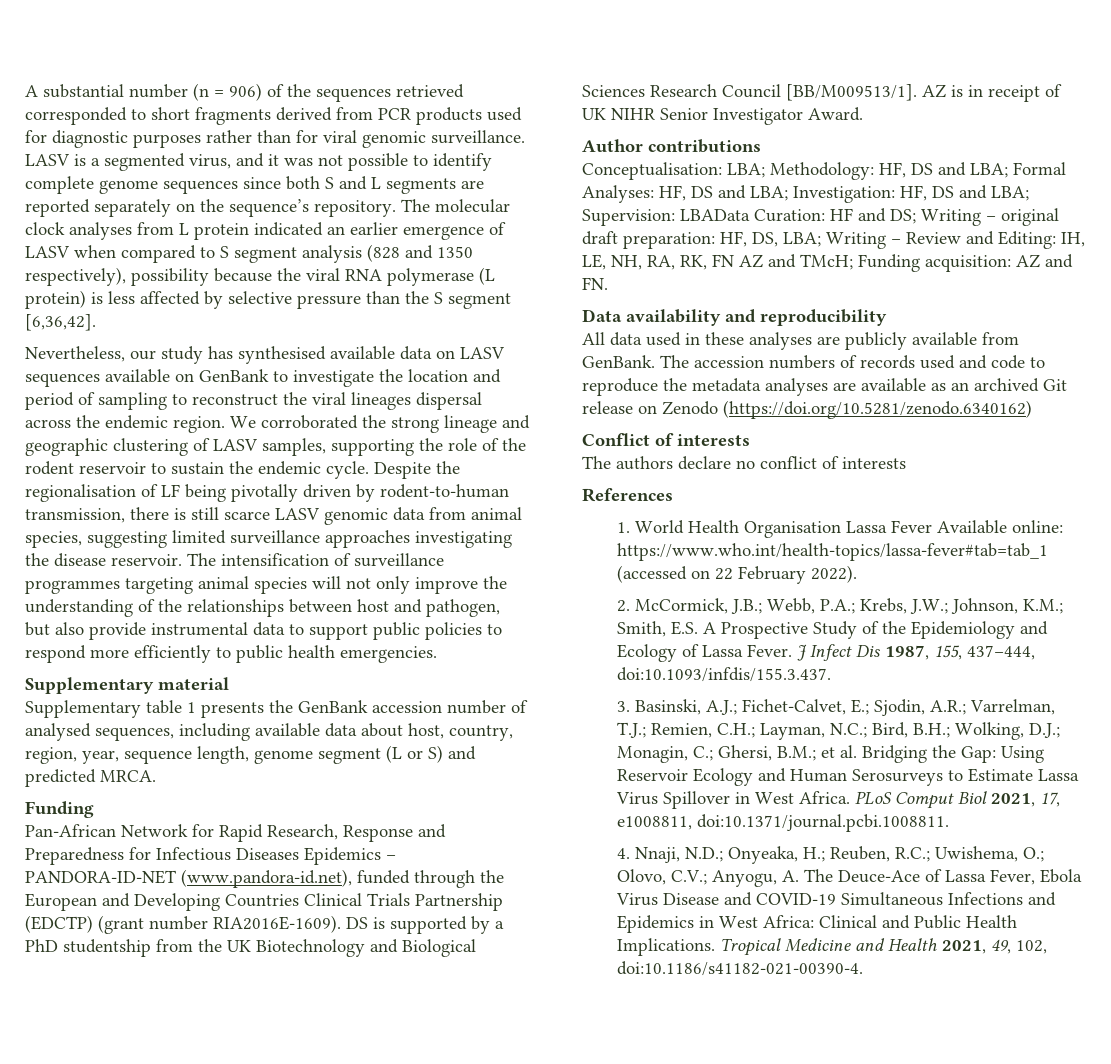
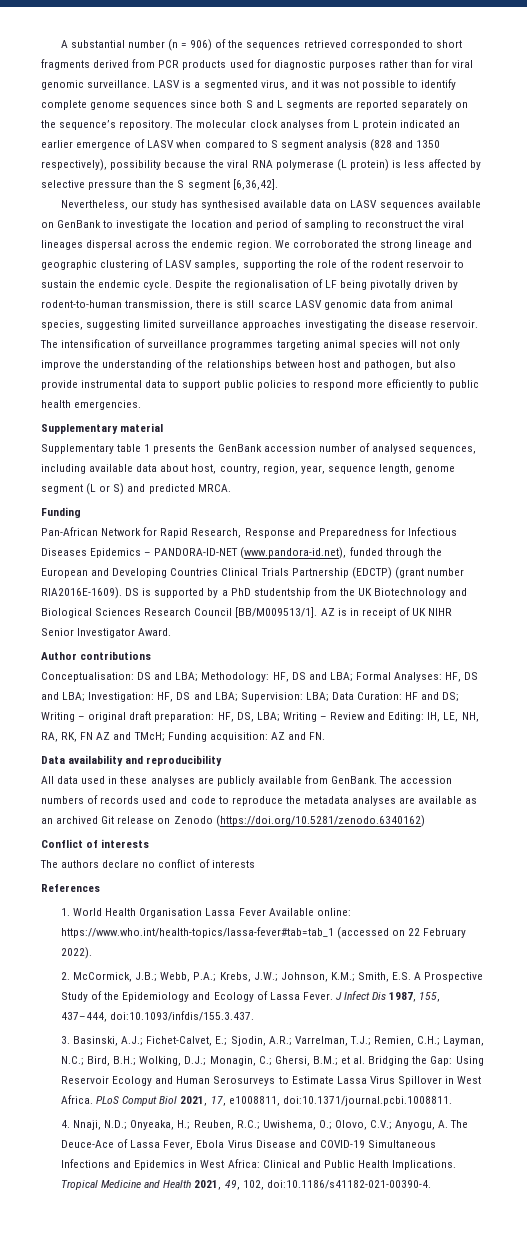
- Conceptualisation: LBA; Methodology: HF, DS and LBA; Formal Analyses: HF, DS and LBA; Investigation: HF, DS and LBA; Supervision: LBAData Curation: HF and DS; Writing – original draft preparation: HF, DS, LBA; Writing – Review and Editing: IH, LE, NH, RA, RK, FN AZ and TMcH; Funding acquisition: AZ and FN.
+ Conceptualisation: DS and LBA; Methodology: HF, DS and LBA; Formal Analyses: HF, DS and LBA; Investigation: HF, DS and LBA; Supervision: LBA; Data Curation: HF and DS; Writing – original draft preparation: HF, DS, LBA; Writing – Review and Editing: IH, LE, NH, RA, RK, FN AZ and TMcH; Funding acquisition: AZ and FN.

